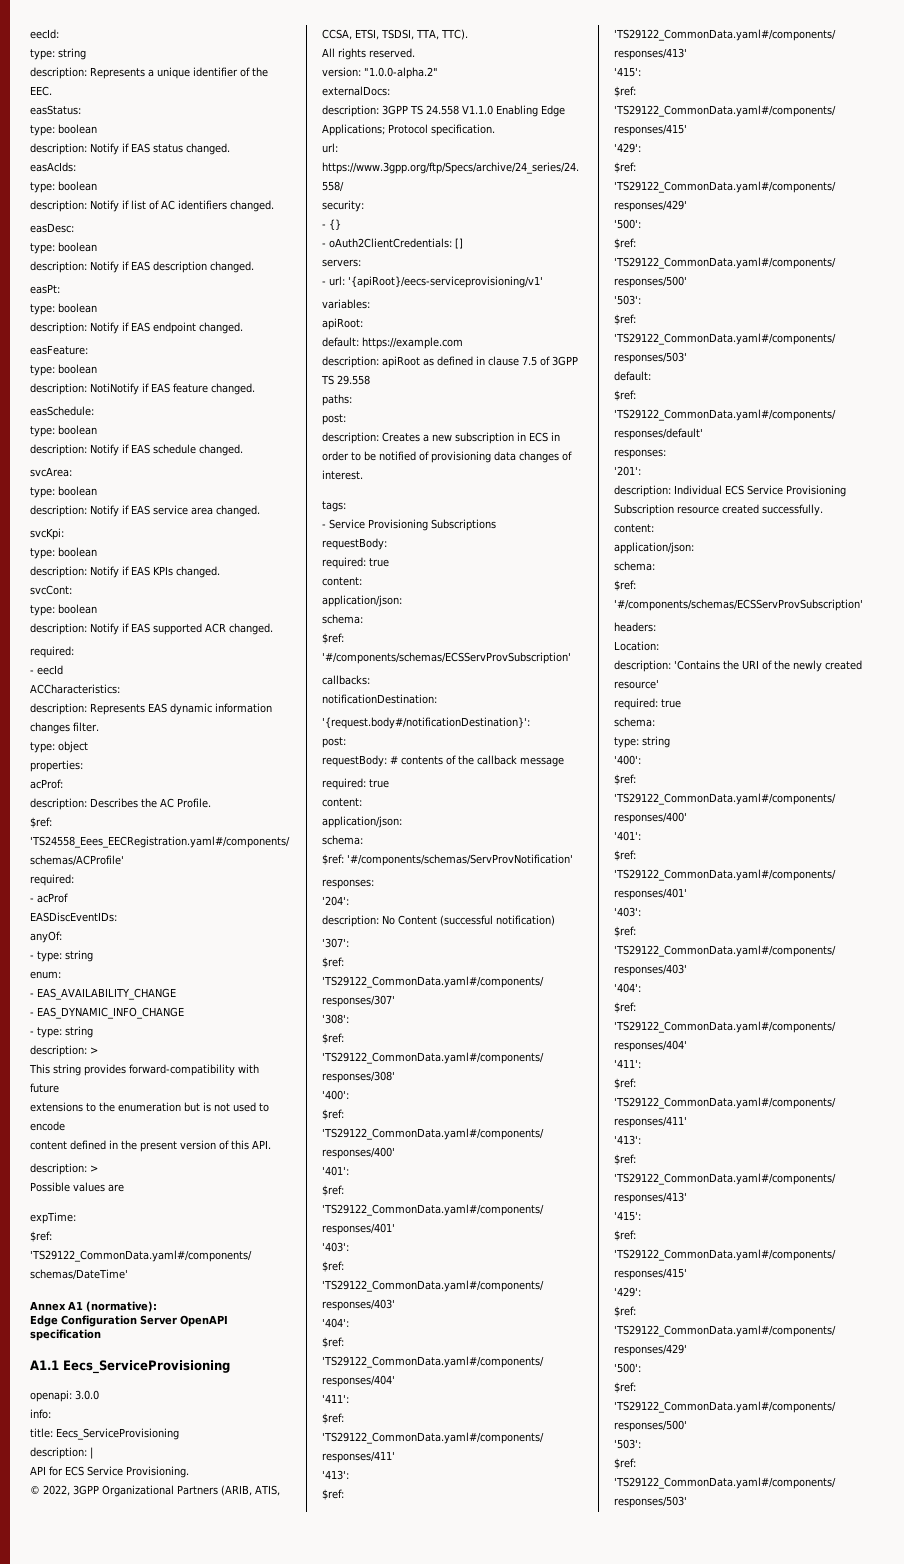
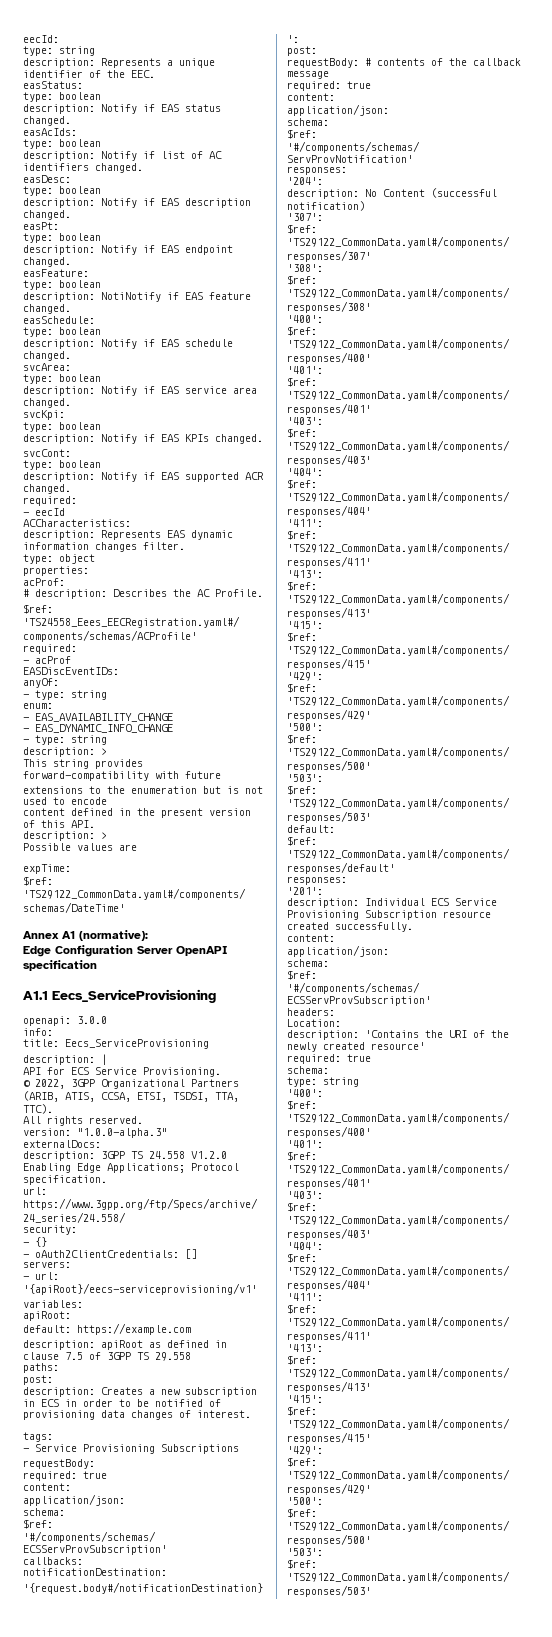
- description: Describes the AC Profile.
+ # description: Describes the AC Profile.
- version: "1.0.0-alpha.2"
+ version: "1.0.0-alpha.3"
- description: 3GPP TS 24.558 V1.1.0 Enabling Edge Applications; Protocol specification.
+ description: 3GPP TS 24.558 V1.2.0 Enabling Edge Applications; Protocol specification.

